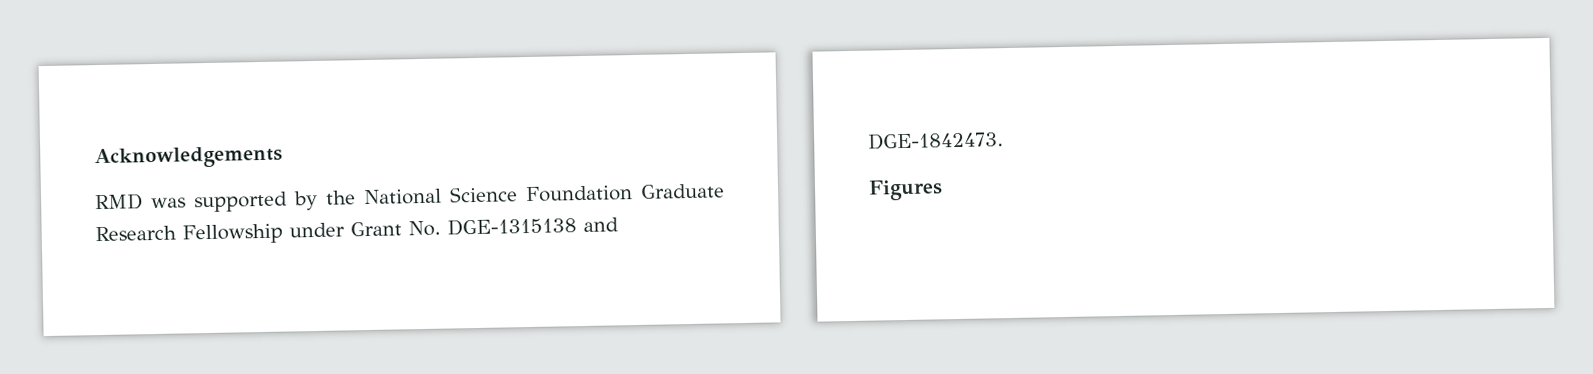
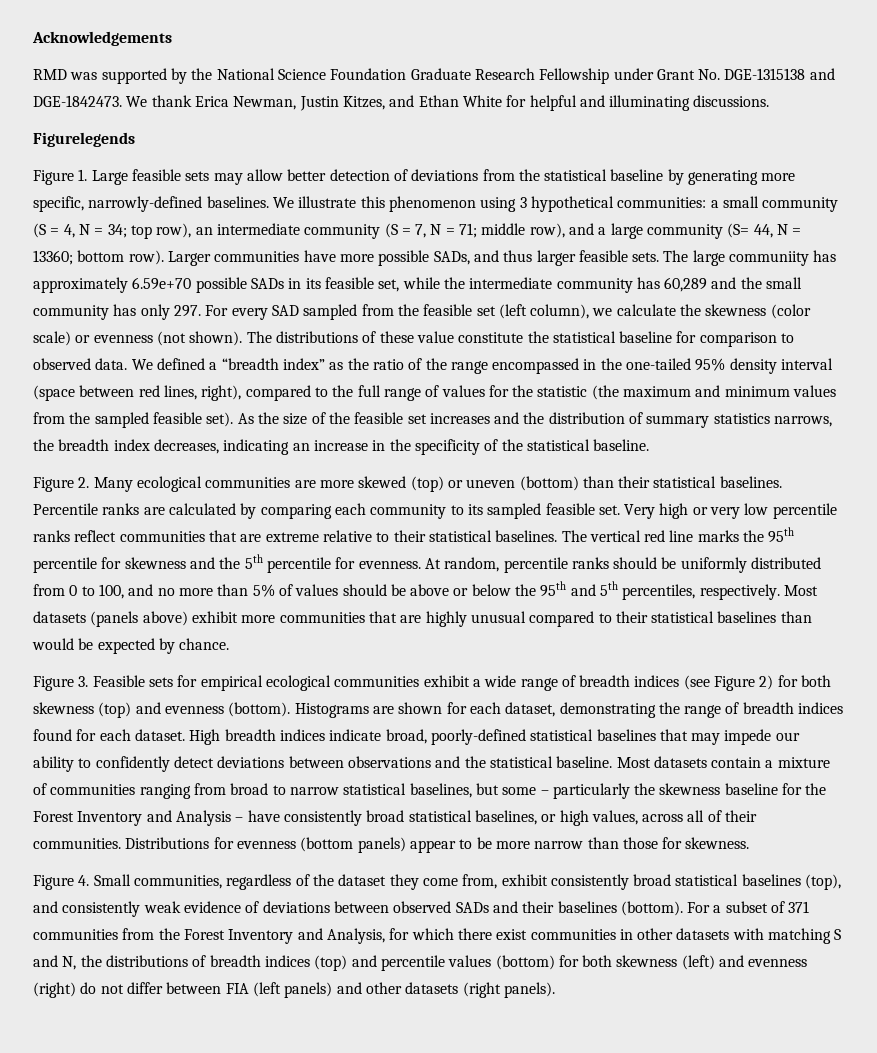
- RMD was supported by the National Science Foundation Graduate Research Fellowship under Grant No. DGE-1315138 and DGE-1842473.
- Figures
+ RMD was supported by the National Science Foundation Graduate Research Fellowship under Grant No. DGE-1315138 and DGE-1842473. We thank Erica Newman, Justin Kitzes, and Ethan White for helpful and illuminating discussions.
+ Figurelegends
+ Figure 1. Large feasible sets may allow better detection of deviations from the statistical baseline by generating more specific, narrowly-defined baselines. We illustrate this phenomenon using 3 hypothetical communities: a small community (S = 4, N = 34; top row), an intermediate community (S = 7, N = 71; middle row), and a large community (S= 44, N = 13360; bottom row). Larger communities have more possible SADs, and thus larger feasible sets. The large communiity has approximately 6.59e+70 possible SADs in its feasible set, while the intermediate community has 60,289 and the small community has only 297. For every SAD sampled from the feasible set (left column), we calculate the skewness (color scale) or evenness (not shown). The distributions of these value constitute the statistical baseline for comparison to observed data. We defined a “breadth index” as the ratio of the range encompassed in the one-tailed 95% density interval (space between red lines, right), compared to the full range of values for the statistic (the maximum and minimum values from the sampled feasible set). As the size of the feasible set increases and the distribution of summary statistics narrows, the breadth index decreases, indicating an increase in the specificity of the statistical baseline.
+ Figure 2. Many ecological communities are more skewed (top) or uneven (bottom) than their statistical baselines. Percentile ranks are calculated by comparing each community to its sampled feasible set. Very high or very low percentile ranks reflect communities that are extreme relative to their statistical baselines. The vertical red line marks the 95th percentile for skewness and the 5th percentile for evenness. At random, percentile ranks should be uniformly distributed from 0 to 100, and no more than 5% of values should be above or below the 95th and 5th percentiles, respectively. Most datasets (panels above) exhibit more communities that are highly unusual compared to their statistical baselines than would be expected by chance.
+ Figure 3. Feasible sets for empirical ecological communities exhibit a wide range of breadth indices (see Figure 2) for both skewness (top) and evenness (bottom). Histograms are shown for each dataset, demonstrating the range of breadth indices found for each dataset. High breadth indices indicate broad, poorly-defined statistical baselines that may impede our ability to confidently detect deviations between observations and the statistical baseline. Most datasets contain a mixture of communities ranging from broad to narrow statistical baselines, but some – particularly the skewness baseline for the Forest Inventory and Analysis – have consistently broad statistical baselines, or high values, across all of their communities. Distributions for evenness (bottom panels) appear to be more narrow than those for skewness.
+ Figure 4. Small communities, regardless of the dataset they come from, exhibit consistently broad statistical baselines (top), and consistently weak evidence of deviations between observed SADs and their baselines (bottom). For a subset of 371 communities from the Forest Inventory and Analysis, for which there exist communities in other datasets with matching S and N, the distributions of breadth indices (top) and percentile values (bottom) for both skewness (left) and evenness (right) do not differ between FIA (left panels) and other datasets (right panels).

